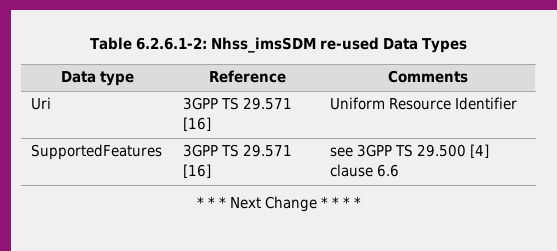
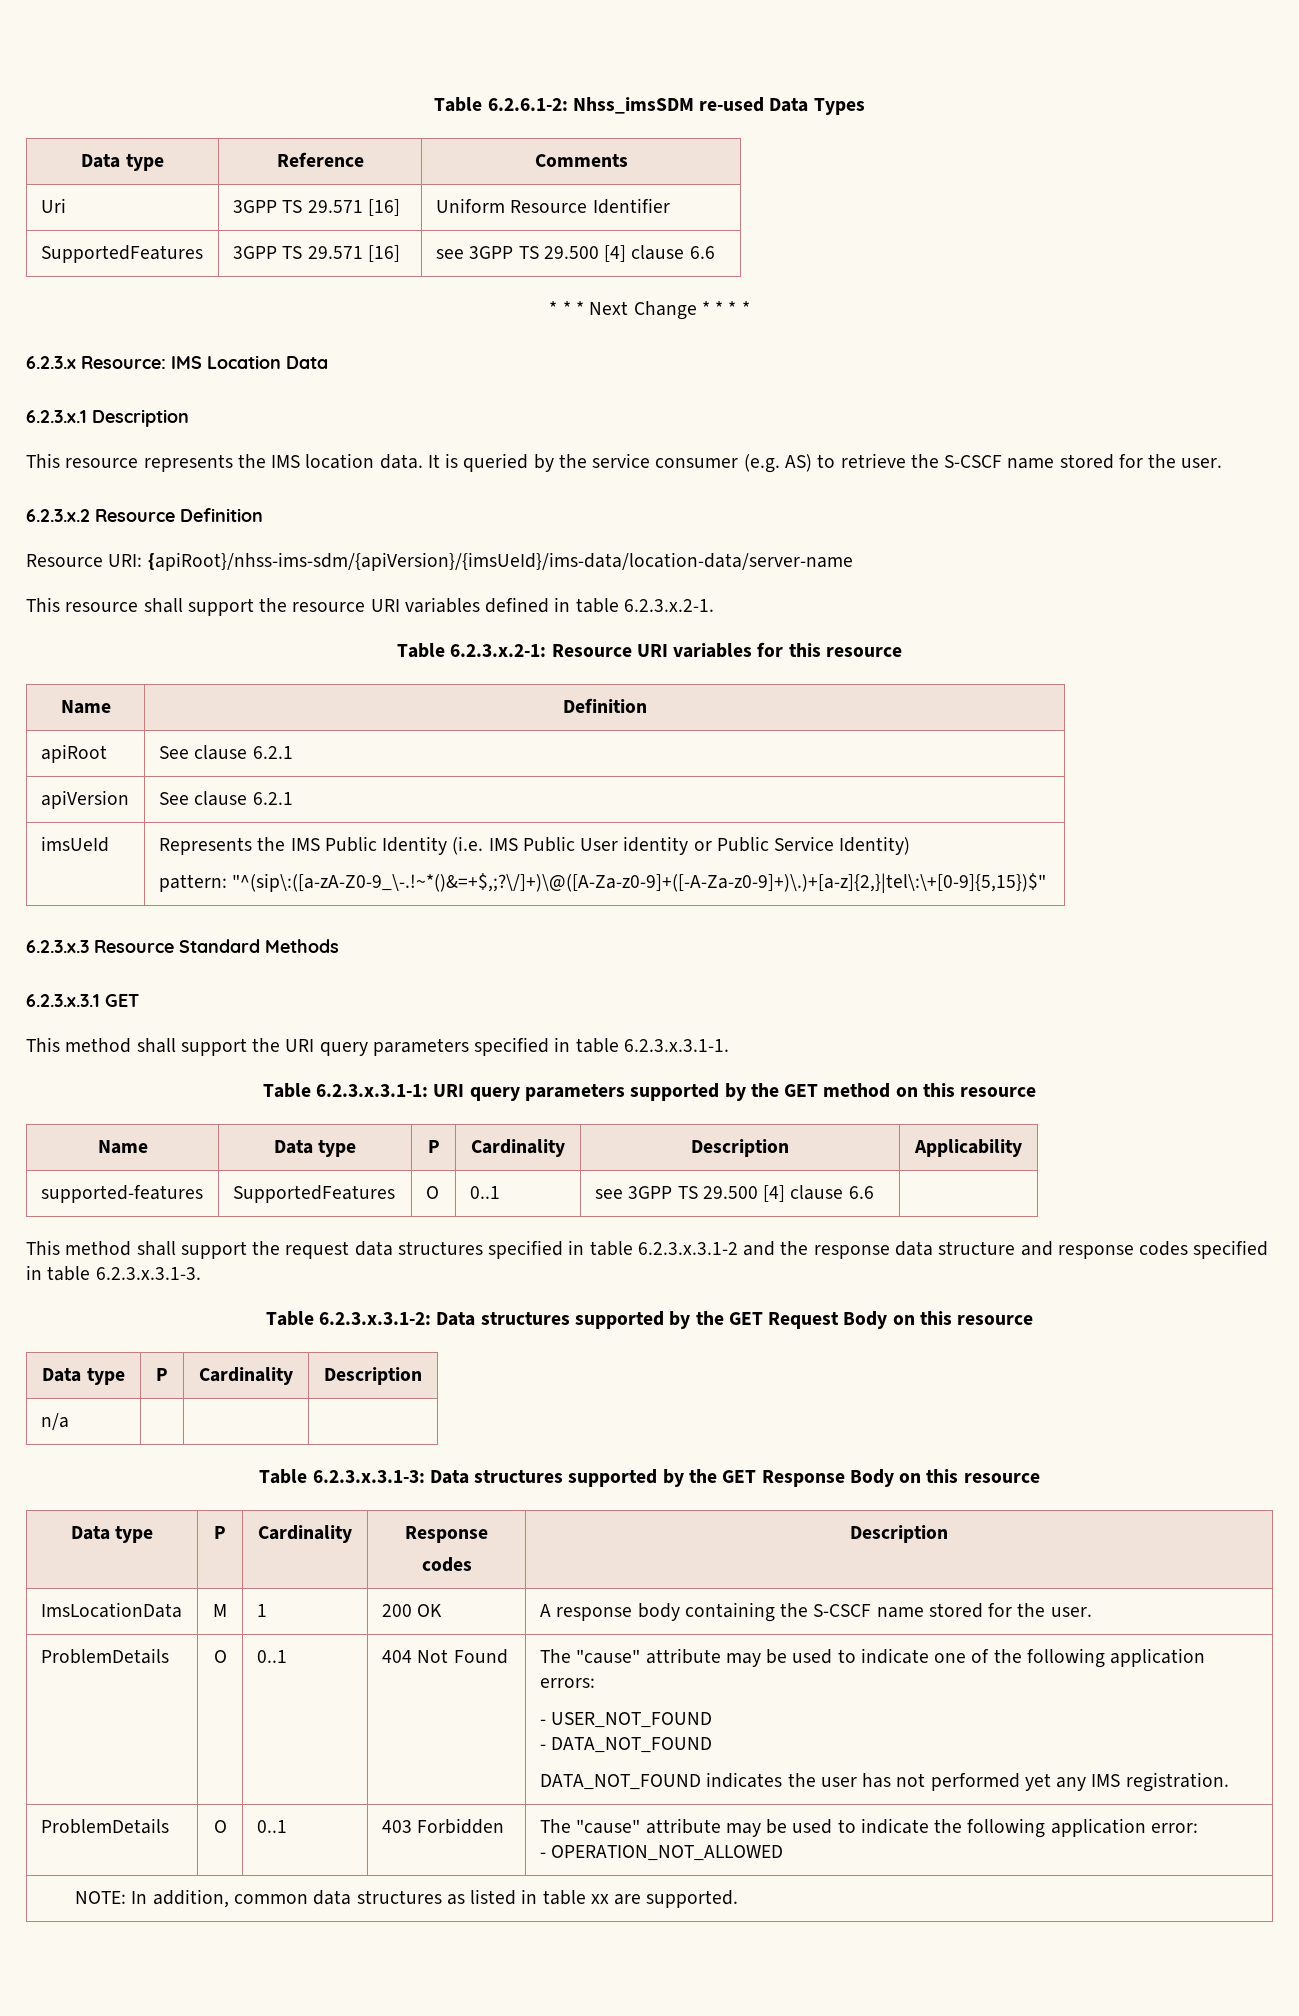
+ 6.2.3.x Resource: IMS Location Data
+ 6.2.3.x.1 Description
+ This resource represents the IMS location data. It is queried by the service consumer (e.g. AS) to retrieve the S-CSCF name stored for the user.
+ 6.2.3.x.2 Resource Definition
+ Resource URI: {apiRoot}/nhss-ims-sdm/{apiVersion}/{imsUeId}/ims-data/location-data/server-name
+ This resource shall support the resource URI variables defined in table 6.2.3.x.2-1.
+ Table 6.2.3.x.2-1: Resource URI variables for this resource
+ Name | Definition
+ apiRoot | See clause 6.2.1
+ apiVersion | See clause 6.2.1
+ imsUeId | Represents the IMS Public Identity (i.e. IMS Public User identity or Public Service Identity)
+ pattern: "^(sip\:([a-zA-Z0-9_\-.!~*()&=+$,;?\/]+)\@([A-Za-z0-9]+([-A-Za-z0-9]+)\.)+[a-z]{2,}|tel\:\+[0-9]{5,15})$"
+ 6.2.3.x.3 Resource Standard Methods
+ 6.2.3.x.3.1 GET
+ This method shall support the URI query parameters specified in table 6.2.3.x.3.1-1.
+ Table 6.2.3.x.3.1-1: URI query parameters supported by the GET method on this resource
+ Name | Data type | P | Cardinality | Description | Applicability
+ supported-features | SupportedFeatures | O | 0..1 | see 3GPP TS 29.500 [4] clause 6.6 |
+ This method shall support the request data structures specified in table 6.2.3.x.3.1-2 and the response data structure and response codes specified in table 6.2.3.x.3.1-3.
+ Table 6.2.3.x.3.1-2: Data structures supported by the GET Request Body on this resource
+ Data type | P | Cardinality | Description
+ n/a | | |
+ Table 6.2.3.x.3.1-3: Data structures supported by the GET Response Body on this resource
+ Data type | P | Cardinality | Response
+ codes | Description
+ ImsLocationData | M | 1 | 200 OK | A response body containing the S-CSCF name stored for the user.
+ ProblemDetails | O | 0..1 | 404 Not Found | The "cause" attribute may be used to indicate one of the following application errors:
+ - USER_NOT_FOUND
+ - DATA_NOT_FOUND
+ DATA_NOT_FOUND indicates the user has not performed yet any IMS registration.
+ ProblemDetails | O | 0..1 | 403 Forbidden | The "cause" attribute may be used to indicate the following application error:
+ - OPERATION_NOT_ALLOWED
+ NOTE: In addition, common data structures as listed in table xx are supported.

